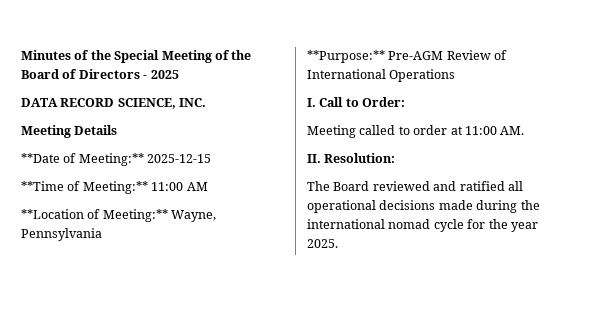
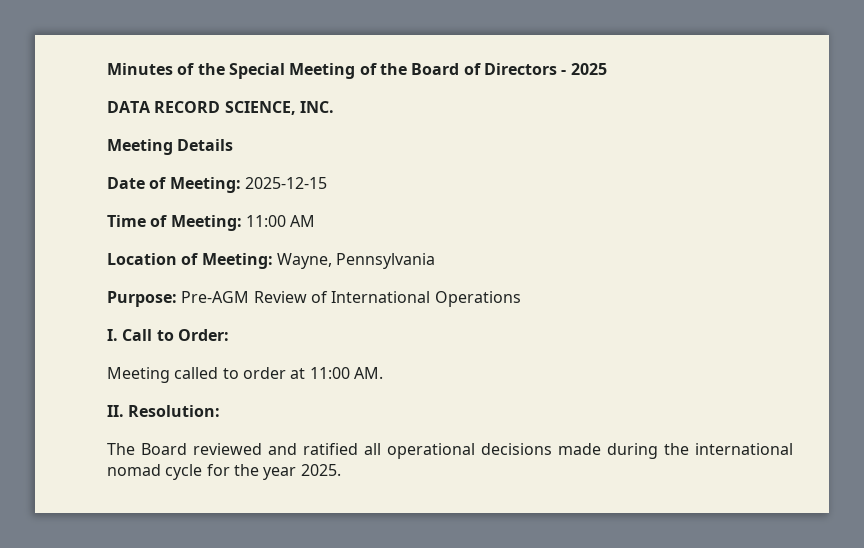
- **Date of Meeting:** 2025-12-15
- **Time of Meeting:** 11:00 AM
+ Date of Meeting: 2025-12-15
+ Time of Meeting: 11:00 AM
- **Location of Meeting:** Wayne, Pennsylvania
+ Location of Meeting: Wayne, Pennsylvania
- **Purpose:** Pre-AGM Review of International Operations
+ Purpose: Pre-AGM Review of International Operations

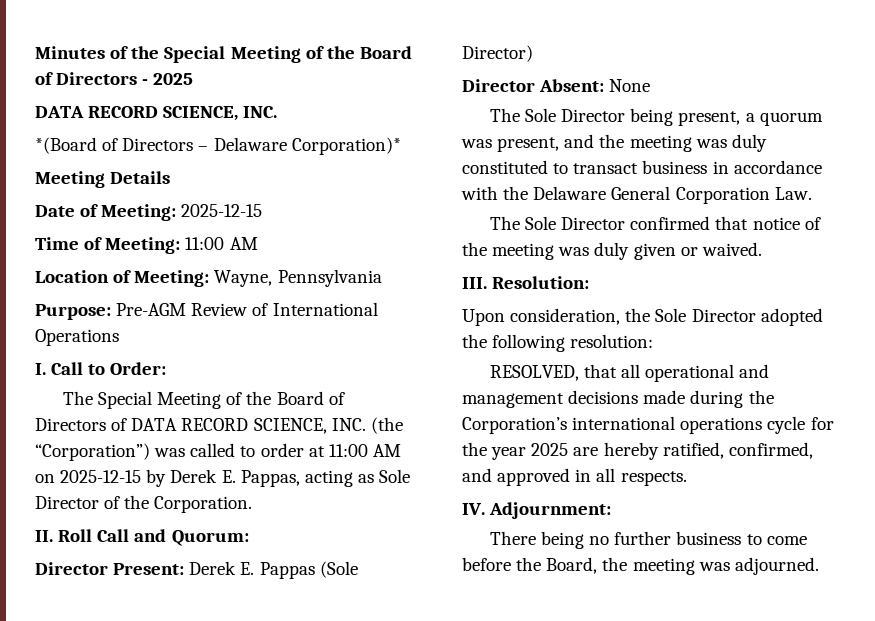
+ *(Board of Directors – Delaware Corporation)*
- Meeting called to order at 11:00 AM.
- II. Resolution:
- The Board reviewed and ratified all operational decisions made during the international nomad cycle for the year 2025.
+ The Special Meeting of the Board of Directors of DATA RECORD SCIENCE, INC. (the “Corporation”) was called to order at 11:00 AM on 2025-12-15 by Derek E. Pappas, acting as Sole Director of the Corporation.
+ II. Roll Call and Quorum:
+ Director Present: Derek E. Pappas (Sole Director)
+ Director Absent: None
+ The Sole Director being present, a quorum was present, and the meeting was duly constituted to transact business in accordance with the Delaware General Corporation Law.
+ The Sole Director confirmed that notice of the meeting was duly given or waived.
+ III. Resolution:
+ Upon consideration, the Sole Director adopted the following resolution:
+ RESOLVED, that all operational and management decisions made during the Corporation’s international operations cycle for the year 2025 are hereby ratified, confirmed, and approved in all respects.
+ IV. Adjournment:
+ There being no further business to come before the Board, the meeting was adjourned.

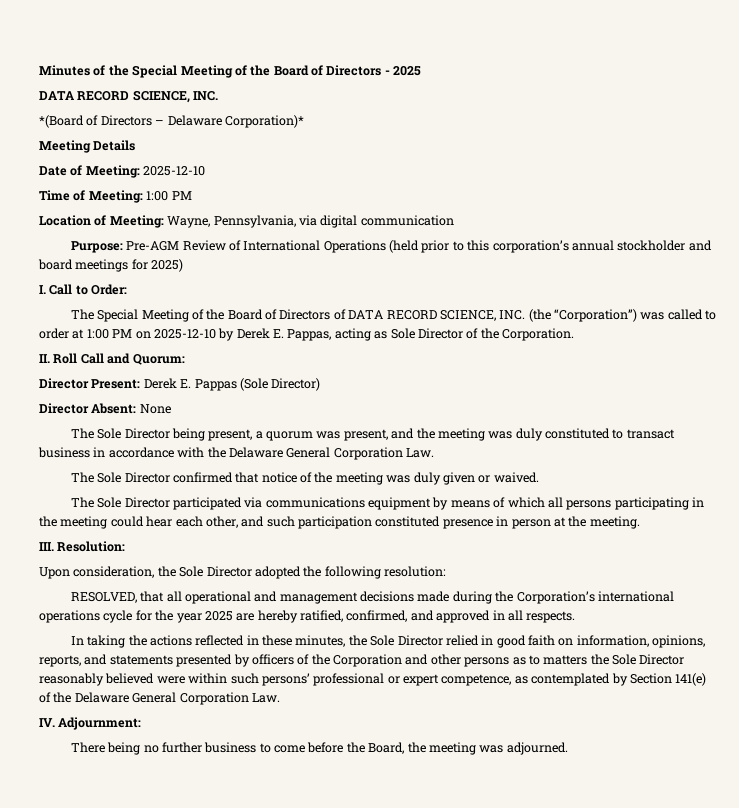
- Date of Meeting: 2025-12-15
+ Date of Meeting: 2025-12-10
- Time of Meeting: 11:00 AM
+ Time of Meeting: 1:00 PM
- Location of Meeting: Wayne, Pennsylvania
+ Location of Meeting: Wayne, Pennsylvania, via digital communication
- Purpose: Pre-AGM Review of International Operations
+ Purpose: Pre-AGM Review of International Operations (held prior to this corporation’s annual stockholder and board meetings for 2025)
- The Special Meeting of the Board of Directors of DATA RECORD SCIENCE, INC. (the “Corporation”) was called to order at 11:00 AM on 2025-12-15 by Derek E. Pappas, acting as Sole Director of the Corporation.
+ The Special Meeting of the Board of Directors of DATA RECORD SCIENCE, INC. (the “Corporation”) was called to order at 1:00 PM on 2025-12-10 by Derek E. Pappas, acting as Sole Director of the Corporation.
+ The Sole Director participated via communications equipment by means of which all persons participating in the meeting could hear each other, and such participation constituted presence in person at the meeting.
+ In taking the actions reflected in these minutes, the Sole Director relied in good faith on information, opinions, reports, and statements presented by officers of the Corporation and other persons as to matters the Sole Director reasonably believed were within such persons’ professional or expert competence, as contemplated by Section 141(e) of the Delaware General Corporation Law.

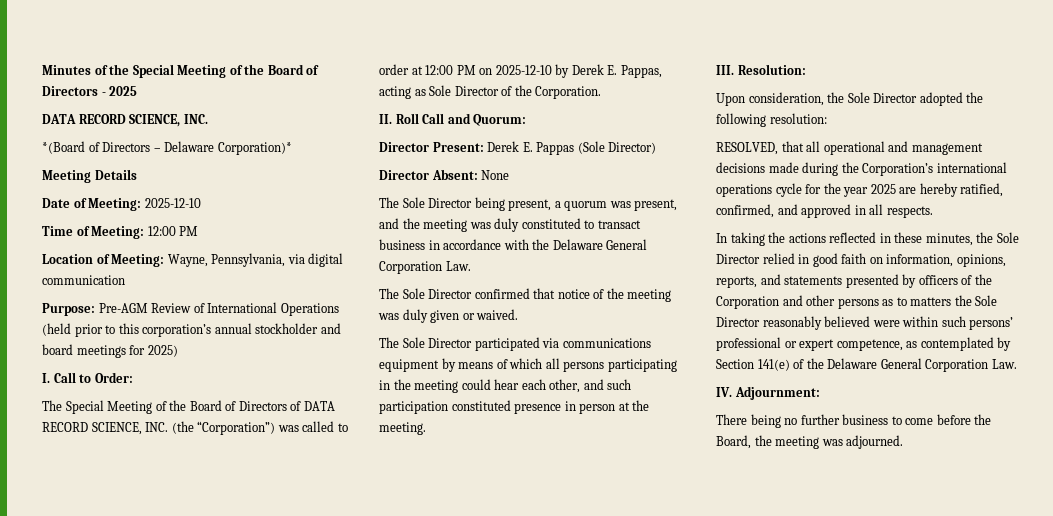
- Time of Meeting: 1:00 PM
+ Time of Meeting: 12:00 PM
- The Special Meeting of the Board of Directors of DATA RECORD SCIENCE, INC. (the “Corporation”) was called to order at 1:00 PM on 2025-12-10 by Derek E. Pappas, acting as Sole Director of the Corporation.
+ The Special Meeting of the Board of Directors of DATA RECORD SCIENCE, INC. (the “Corporation”) was called to order at 12:00 PM on 2025-12-10 by Derek E. Pappas, acting as Sole Director of the Corporation.

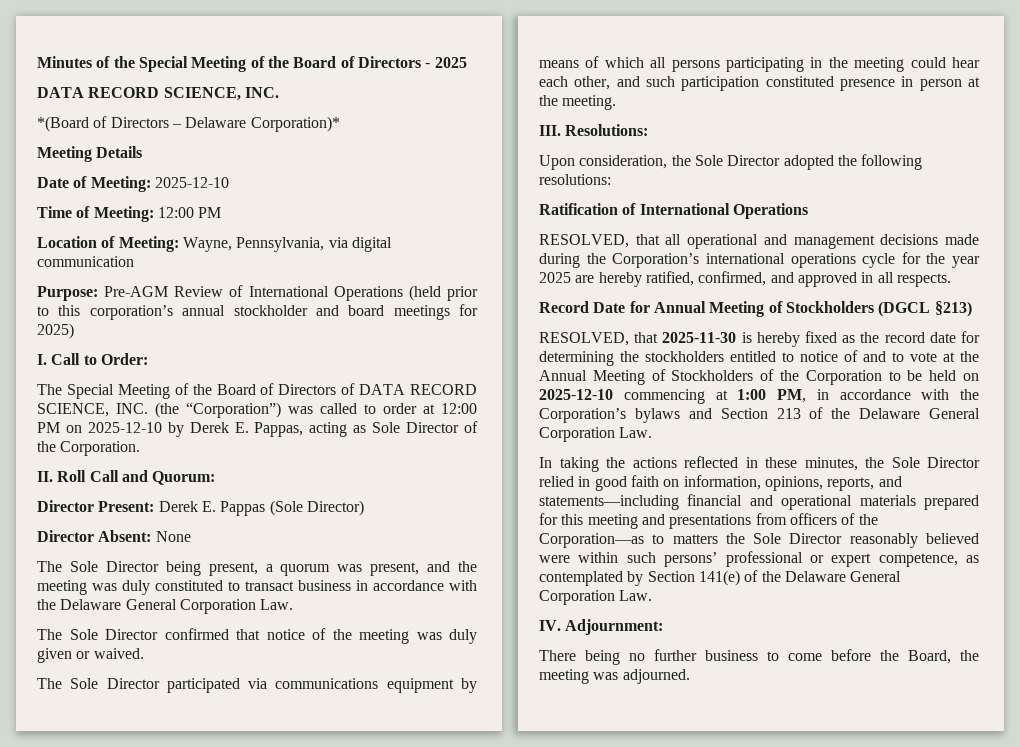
- III. Resolution:
+ III. Resolutions:
- Upon consideration, the Sole Director adopted the following resolution:
+ Upon consideration, the Sole Director adopted the following resolutions:
+ Ratification of International Operations
+ Record Date for Annual Meeting of Stockholders (DGCL §213)
+ RESOLVED, that 2025-11-30 is hereby fixed as the record date for determining the stockholders entitled to notice of and to vote at the Annual Meeting of Stockholders of the Corporation to be held on 2025-12-10 commencing at 1:00 PM, in accordance with the Corporation’s bylaws and Section 213 of the Delaware General Corporation Law.
- In taking the actions reflected in these minutes, the Sole Director relied in good faith on information, opinions, reports, and statements presented by officers of the Corporation and other persons as to matters the Sole Director reasonably believed were within such persons’ professional or expert competence, as contemplated by Section 141(e) of the Delaware General Corporation Law.
+ In taking the actions reflected in these minutes, the Sole Director relied in good faith on information, opinions, reports, and statements—including financial and operational materials prepared for this meeting and presentations from officers of the Corporation—as to matters the Sole Director reasonably believed were within such persons’ professional or expert competence, as contemplated by Section 141(e) of the Delaware General Corporation Law.

